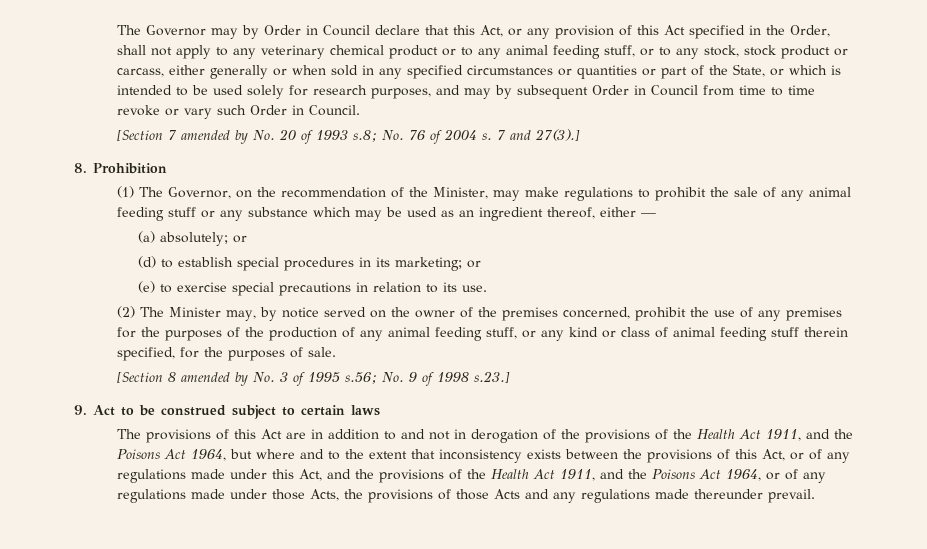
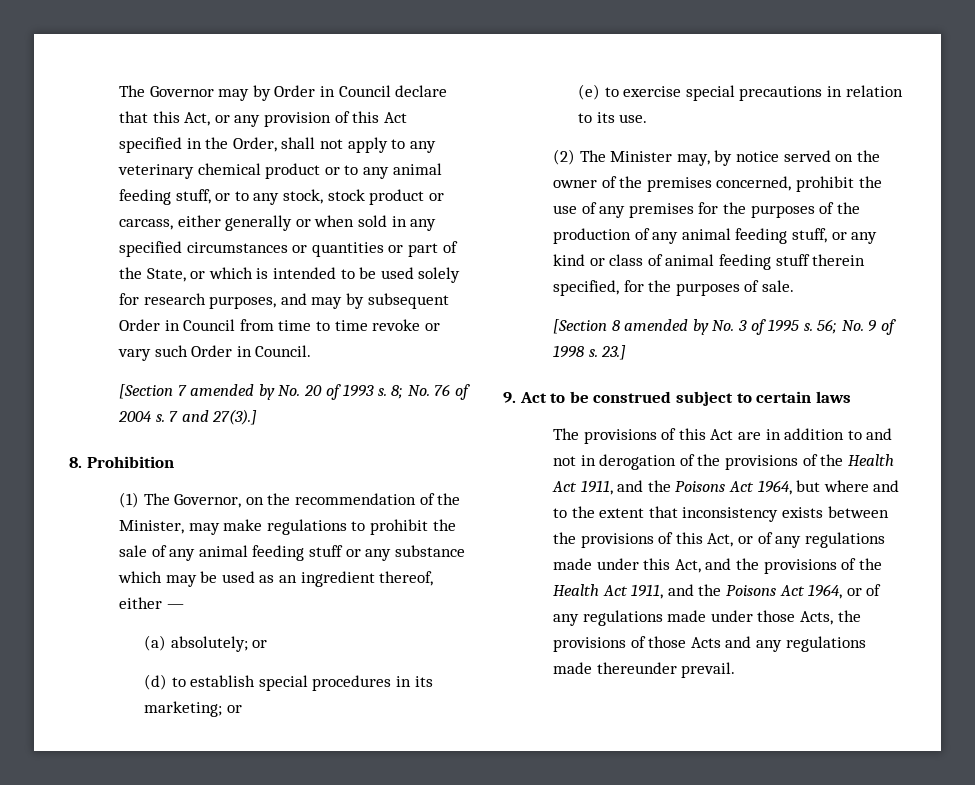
- [Section 7 amended by No. 20 of 1993 s.8; No. 76 of 2004 s.
+ [Section 7 amended by No. 20 of 1993 s. 8; No. 76 of 2004 s.
- [Section 8 amended by No. 3 of 1995 s.56; No. 9 of 1998 s.23.]
+ [Section 8 amended by No. 3 of 1995 s. 56; No. 9 of 1998 s. 23.]

